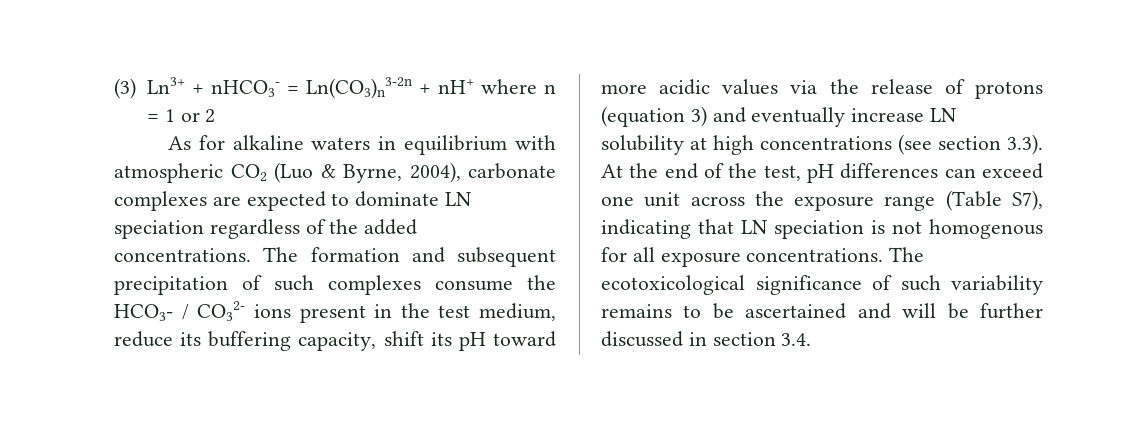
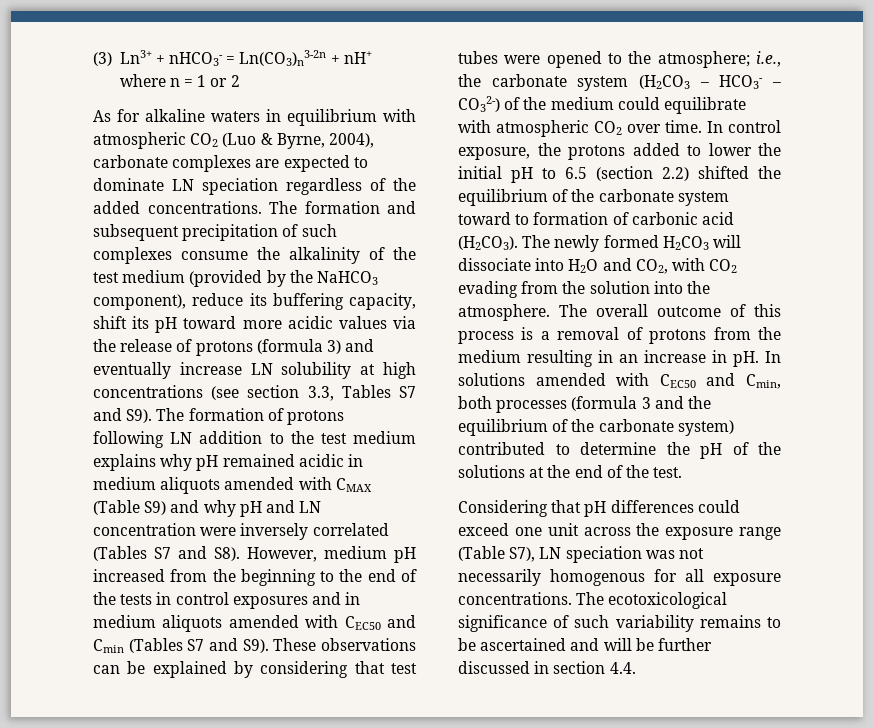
- The formation and subsequent precipitation of such complexes consume the HCO3- / CO32- ions present in the test medium, reduce its buffering capacity, shift its pH toward more acidic values via the release of protons (equation 3) and eventually increase LN solubility at high concentrations (see section 3.3). At the end of the test, pH differences can exceed one unit across the exposure range (Table S7), indicating that LN speciation is not homogenous for all exposure concentrations.
+ The formation and subsequent precipitation of such complexes consume the alkalinity of the test medium (provided by the NaHCO3 component), reduce its buffering capacity, shift its pH toward more acidic values via the release of protons (formula 3) and eventually increase LN solubility at high concentrations (see section 3.3, Tables S7 and S9). The formation of protons following LN addition to the test medium explains why pH remained acidic in medium aliquots amended with CMAX (Table S9) and why pH and LN concentration were inversely correlated (Tables S7 and S8). However, medium pH increased from the beginning to the end of the tests in control exposures and in medium aliquots amended with CEC50 and Cmin (Tables S7 and S9). These observations can be explained by considering that test tubes were opened to the atmosphere; i.e., the carbonate system (H2CO3 – HCO3- – CO32-) of the medium could equilibrate with atmospheric CO2 over time. In control exposure, the protons added to lower the initial pH to 6.5 (section 2.2) shifted the equilibrium of the carbonate system toward to formation of carbonic acid (H2CO3). The newly formed H2CO3 will dissociate into H2O and CO2, with CO2 evading from the solution into the atmosphere. The overall outcome of this process is a removal of protons from the medium resulting in an increase in pH. In solutions amended with CEC50 and Cmin, both processes (formula 3 and the equilibrium of the carbonate system) contributed to determine the pH of the solutions at the end of the test.
+ Considering that pH differences could exceed one unit across the exposure range (Table S7), LN speciation was not necessarily homogenous for all exposure concentrations.
- The ecotoxicological significance of such variability remains to be ascertained and will be further discussed in section 3.4.
+ The ecotoxicological significance of such variability remains to be ascertained and will be further discussed in section 4.4.

